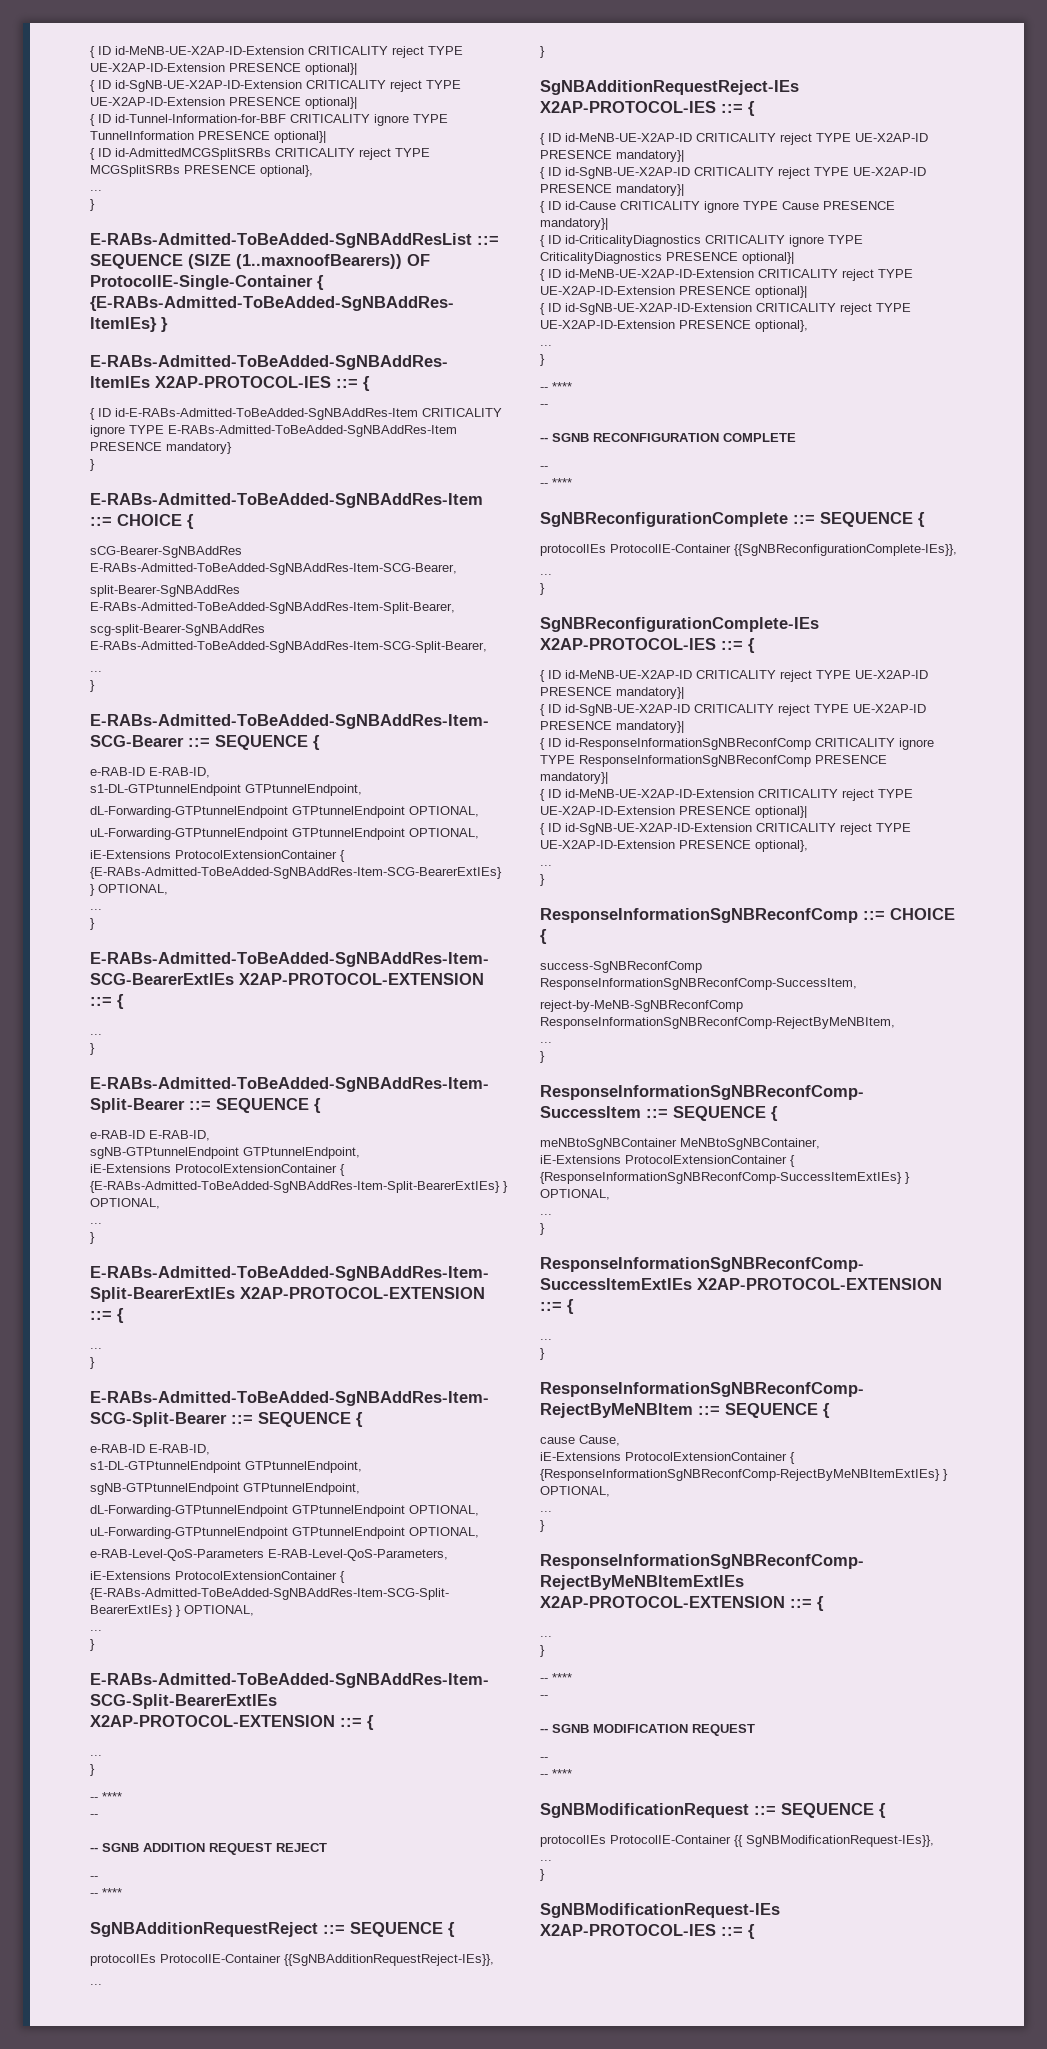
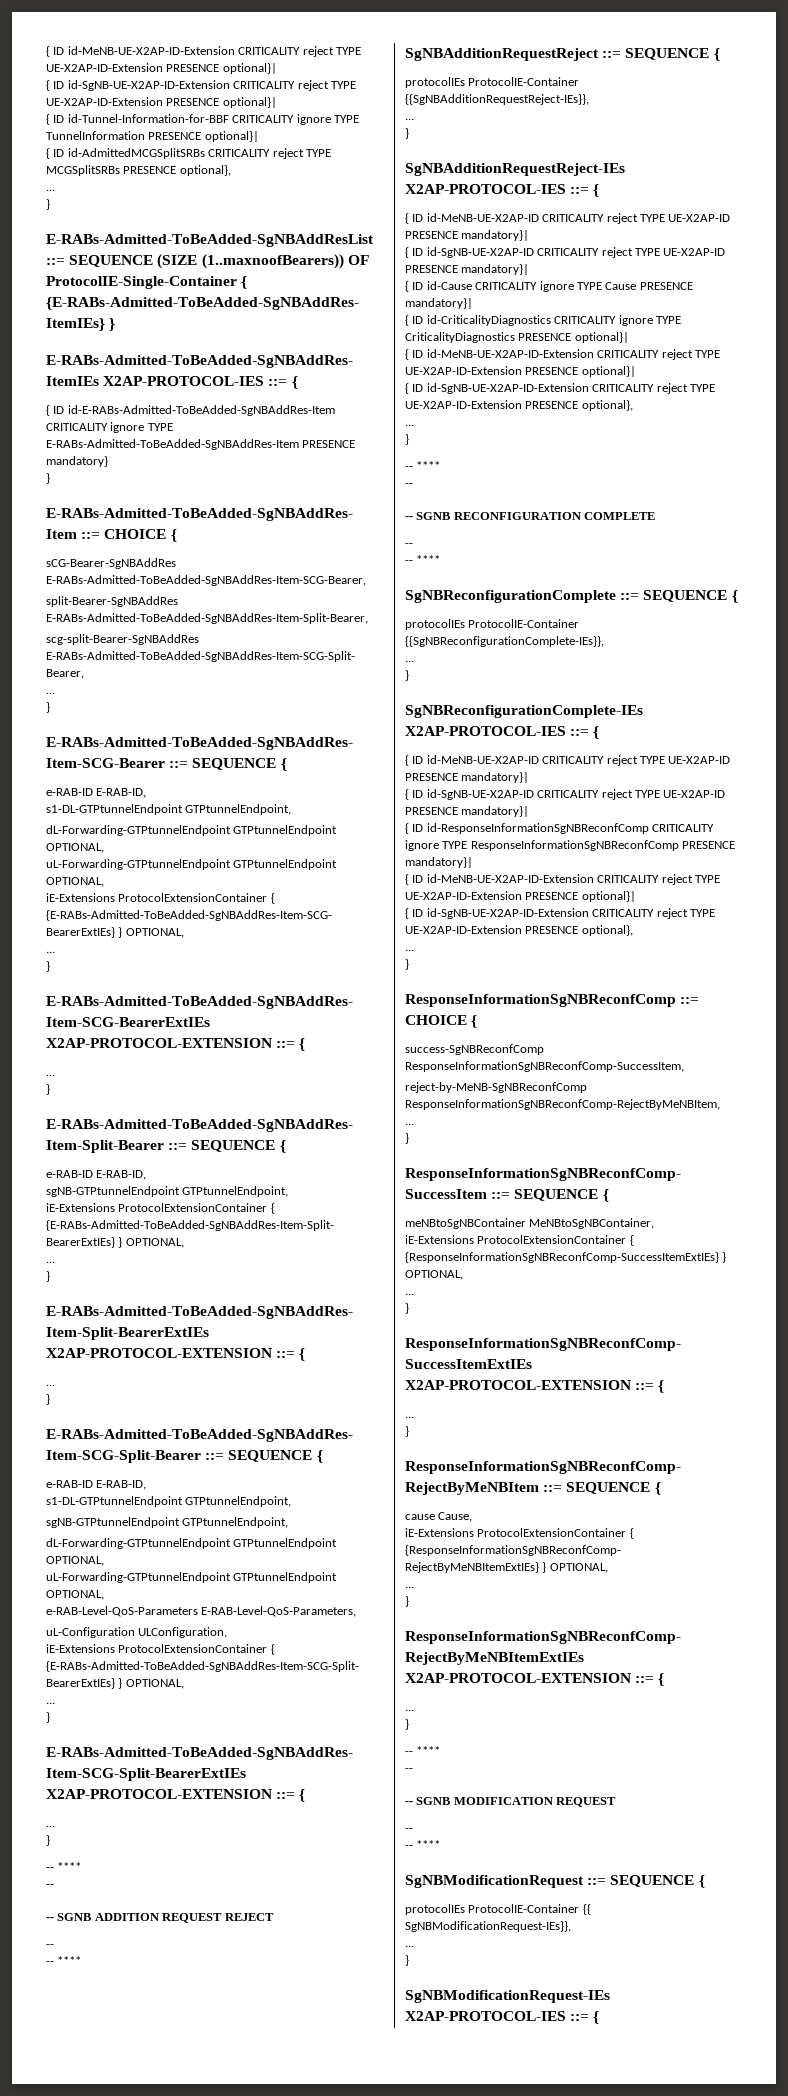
+ uL-Configuration ULConfiguration,

